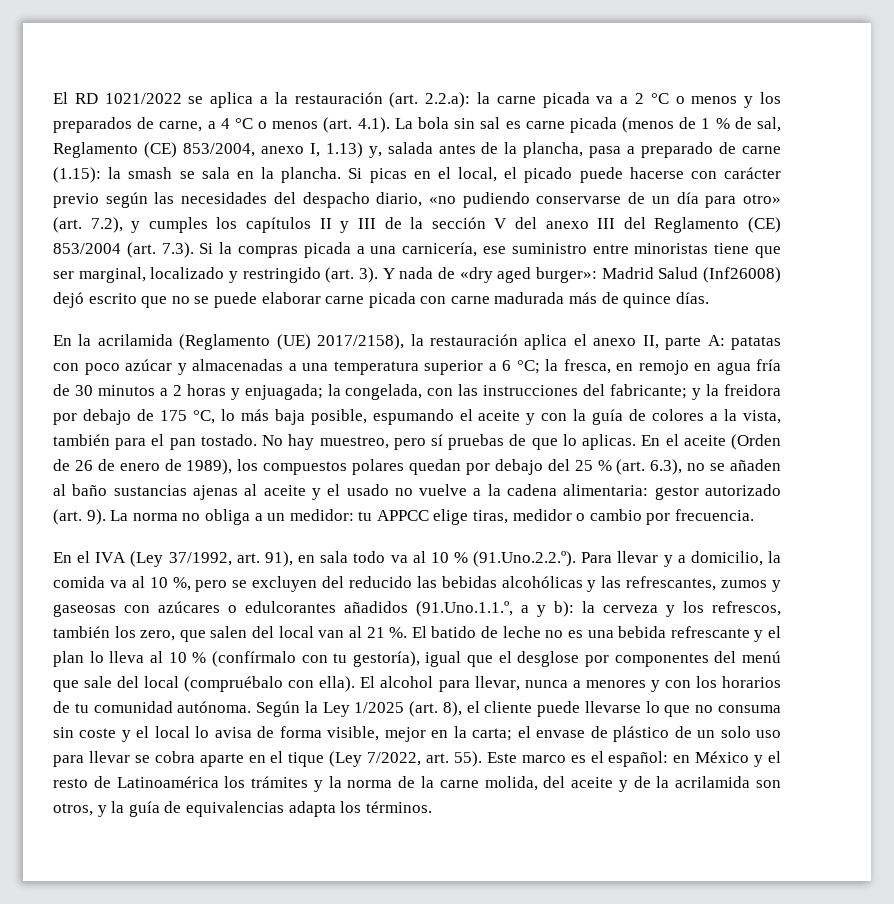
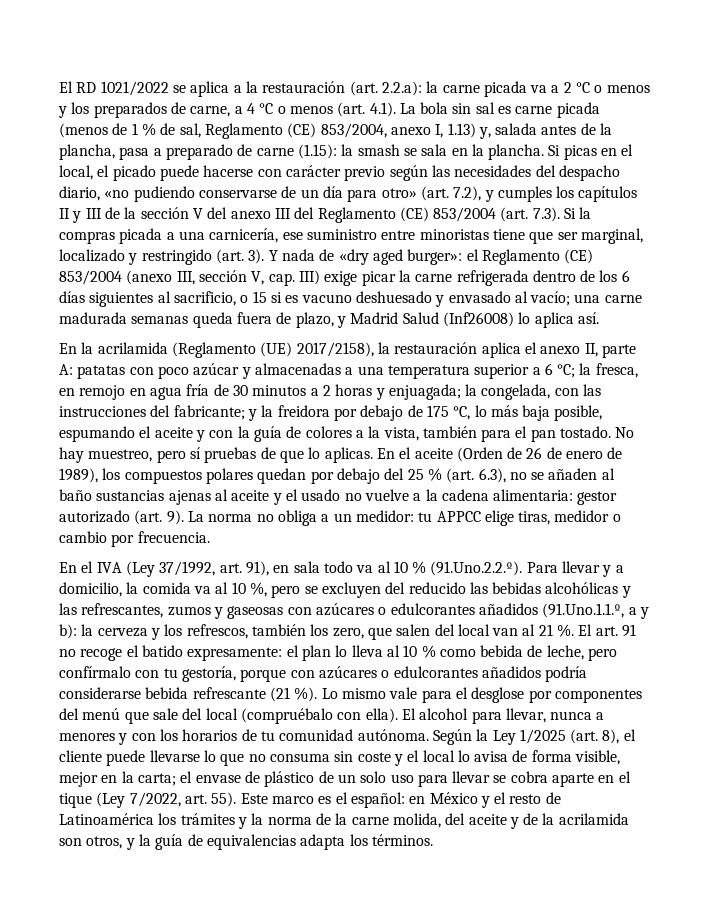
- Y nada de «dry aged burger»: Madrid Salud (Inf26008) dejó escrito que no se puede elaborar carne picada con carne madurada más de quince días.
+ Y nada de «dry aged burger»: el Reglamento (CE) 853/2004 (anexo III, sección V, cap. III) exige picar la carne refrigerada dentro de los 6 días siguientes al sacrificio, o 15 si es vacuno deshuesado y envasado al vacío; una carne madurada semanas queda fuera de plazo, y Madrid Salud (Inf26008) lo aplica así.
- El batido de leche no es una bebida refrescante y el plan lo lleva al 10 % (confírmalo con tu gestoría), igual que el desglose por componentes del menú que sale del local (compruébalo con ella).
+ El art. 91 no recoge el batido expresamente: el plan lo lleva al 10 % como bebida de leche, pero confírmalo con tu gestoría, porque con azúcares o edulcorantes añadidos podría considerarse bebida refrescante (21 %). Lo mismo vale para el desglose por componentes del menú que sale del local (compruébalo con ella).

